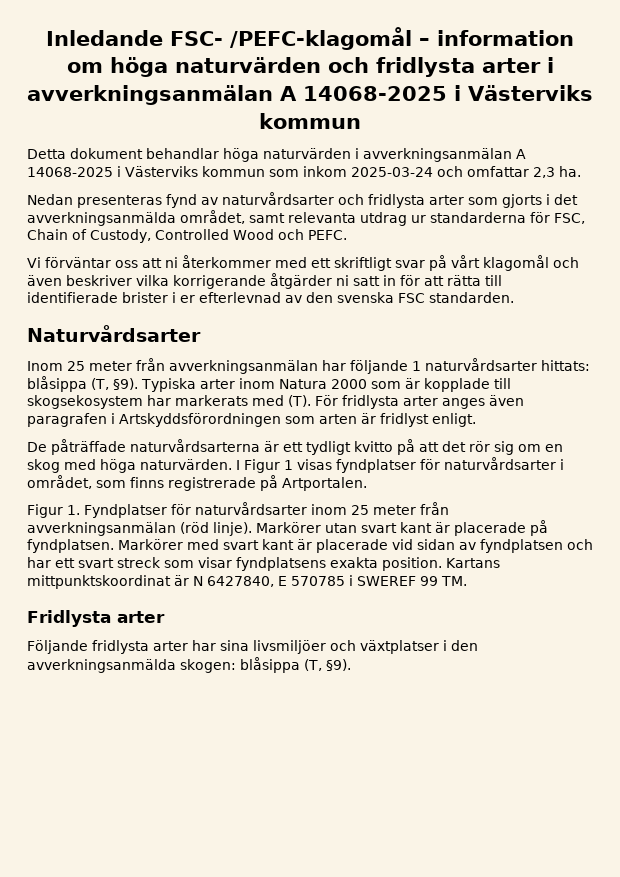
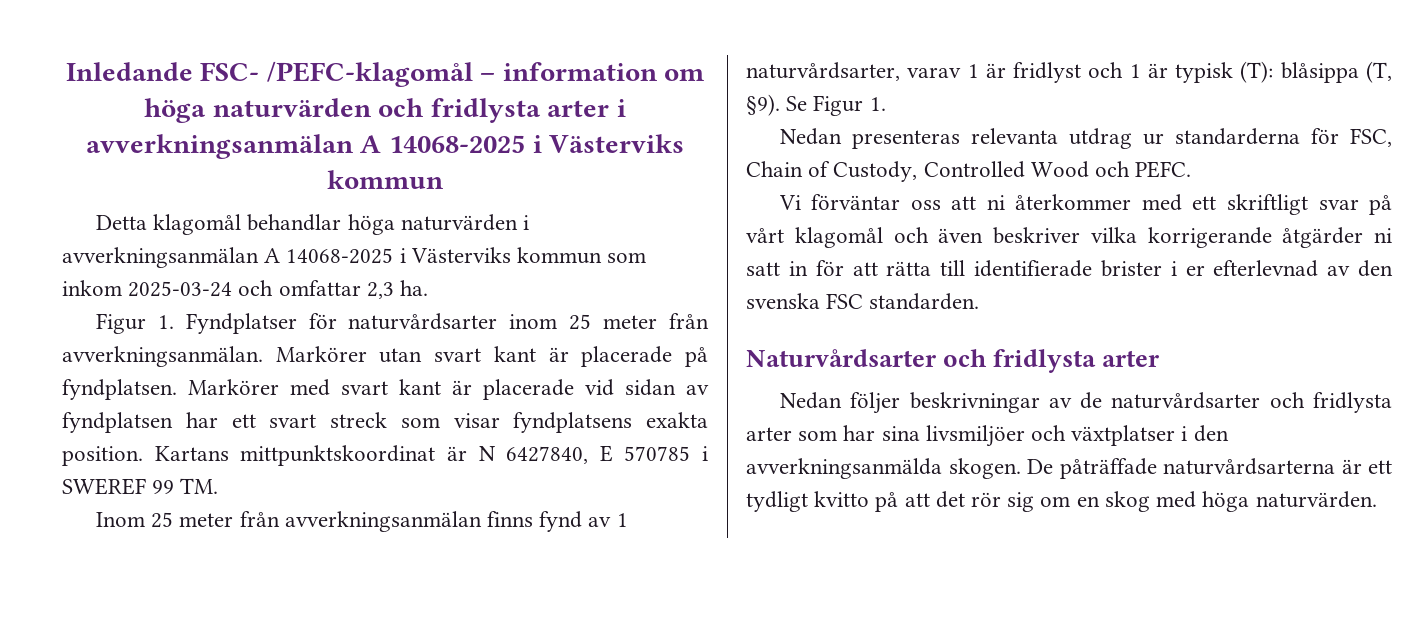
- Detta dokument behandlar höga naturvärden i avverkningsanmälan A 14068-2025 i Västerviks kommun som inkom 2025-03-24 och omfattar 2,3 ha.
+ Detta klagomål behandlar höga naturvärden i avverkningsanmälan A 14068-2025 i Västerviks kommun som inkom 2025-03-24 och omfattar 2,3 ha.
- Nedan presenteras fynd av naturvårdsarter och fridlysta arter som gjorts i det avverkningsanmälda området, samt relevanta utdrag ur standarderna för FSC, Chain of Custody, Controlled Wood och PEFC.
+ Figur 1. Fyndplatser för naturvårdsarter inom 25 meter från avverkningsanmälan. Markörer utan svart kant är placerade på fyndplatsen. Markörer med svart kant är placerade vid sidan av fyndplatsen har ett svart streck som visar fyndplatsens exakta position. Kartans mittpunktskoordinat är N 6427840, E 570785 i SWEREF 99 TM.
+ Inom 25 meter från avverkningsanmälan finns fynd av 1 naturvårdsarter, varav 1 är fridlyst och 1 är typisk (T): blåsippa (T, §9). Se Figur 1.
+ Nedan presenteras relevanta utdrag ur standarderna för FSC, Chain of Custody, Controlled Wood och PEFC.
- Naturvårdsarter
- Inom 25 meter från avverkningsanmälan har följande 1 naturvårdsarter hittats: blåsippa (T, §9). Typiska arter inom Natura 2000 som är kopplade till skogsekosystem har markerats med (T). För fridlysta arter anges även paragrafen i Artskyddsförordningen som arten är fridlyst enligt.
- De påträffade naturvårdsarterna är ett tydligt kvitto på att det rör sig om en skog med höga naturvärden. I Figur 1 visas fyndplatser för naturvårdsarter i området, som finns registrerade på Artportalen.
- Figur 1. Fyndplatser för naturvårdsarter inom 25 meter från avverkningsanmälan (röd linje). Markörer utan svart kant är placerade på fyndplatsen. Markörer med svart kant är placerade vid sidan av fyndplatsen och har ett svart streck som visar fyndplatsens exakta position. Kartans mittpunktskoordinat är N 6427840, E 570785 i SWEREF 99 TM.
- Fridlysta arter
- Följande fridlysta arter har sina livsmiljöer och växtplatser i den avverkningsanmälda skogen: blåsippa (T, §9).
+ Naturvårdsarter och fridlysta arter
+ Nedan följer beskrivningar av de naturvårdsarter och fridlysta arter som har sina livsmiljöer och växtplatser i den avverkningsanmälda skogen. De påträffade naturvårdsarterna är ett tydligt kvitto på att det rör sig om en skog med höga naturvärden.

